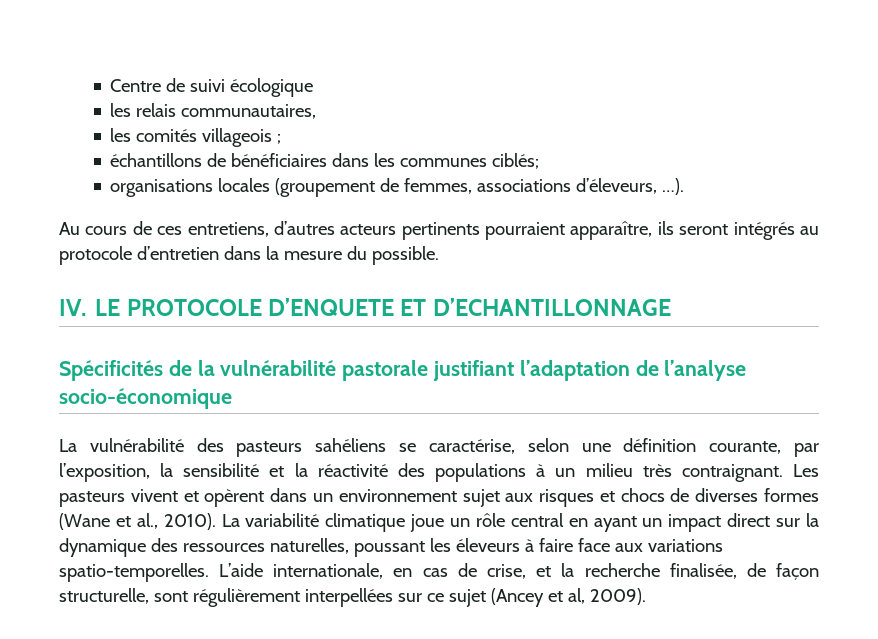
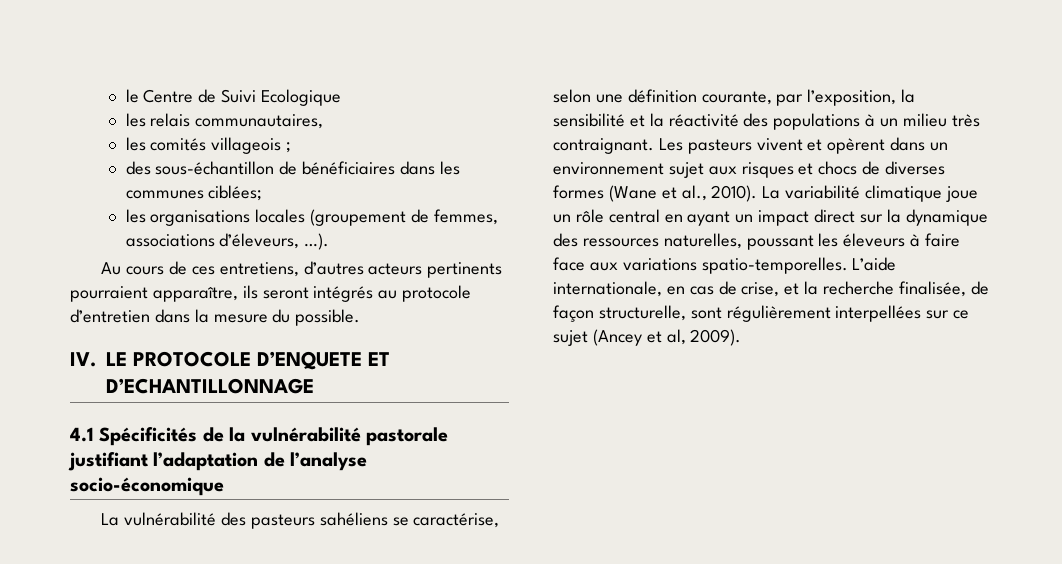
- Centre de suivi écologique
+ le Centre de Suivi Ecologique
- échantillons de bénéficiaires dans les communes ciblés;
- organisations locales (groupement de femmes, associations d’éleveurs, …).
+ des sous-échantillon de bénéficiaires dans les communes ciblées;
+ les organisations locales (groupement de femmes, associations d’éleveurs, …).
- Spécificités de la vulnérabilité pastorale justifiant l’adaptation de l’analyse socio-économique
+ 4.1 Spécificités de la vulnérabilité pastorale justifiant l’adaptation de l’analyse socio-économique

